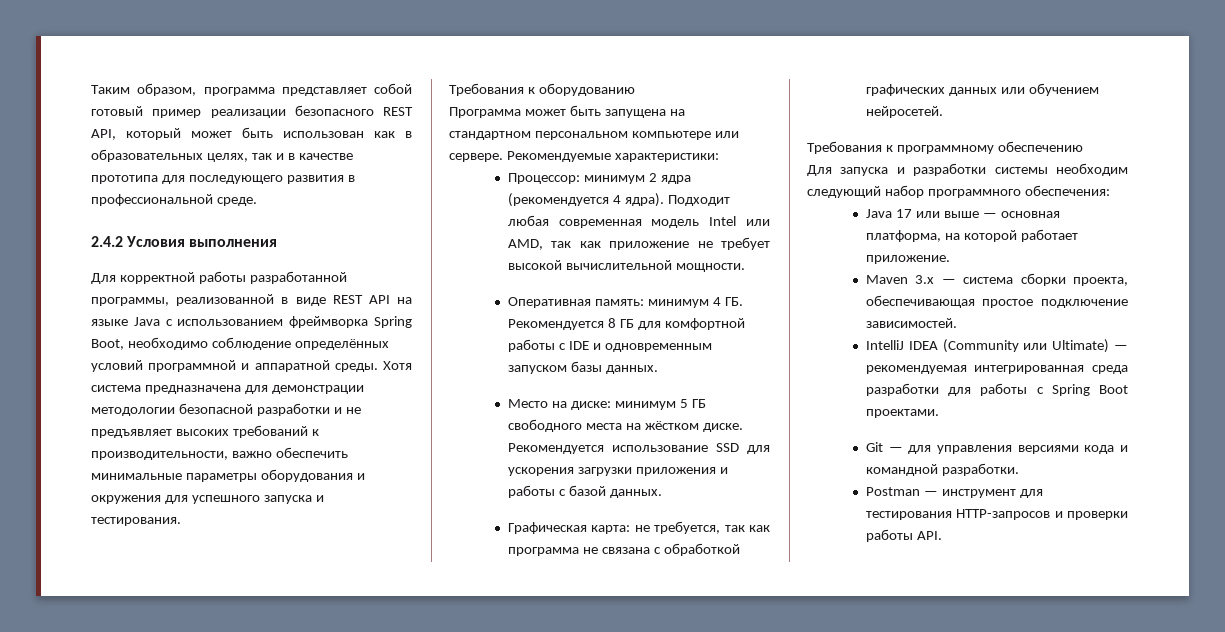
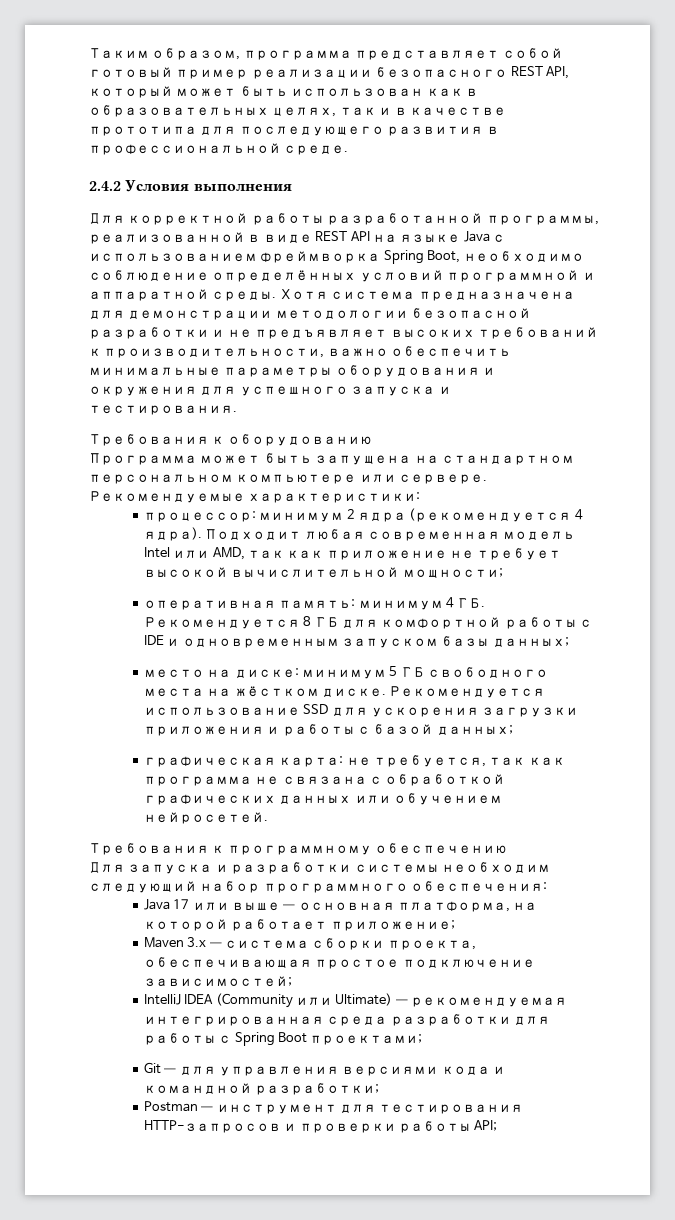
- Процессор: минимум 2 ядра (рекомендуется 4 ядра).
+ процессор: минимум 2 ядра (рекомендуется 4 ядра).
- Подходит любая современная модель Intel или AMD, так как приложение не требует высокой вычислительной мощности.
- Оперативная память: минимум 4 ГБ. Рекомендуется 8 ГБ для комфортной работы с IDE и одновременным запуском базы данных.
- Место на диске: минимум 5 ГБ свободного места на жёстком диске.
+ Подходит любая современная модель Intel или AMD, так как приложение не требует высокой вычислительной мощности;
+ оперативная память: минимум 4 ГБ. Рекомендуется 8 ГБ для комфортной работы с IDE и одновременным запуском базы данных;
+ место на диске: минимум 5 ГБ свободного места на жёстком диске.
- Рекомендуется использование SSD для ускорения загрузки приложения и работы с базой данных.
- Графическая карта: не требуется, так как программа не связана с обработкой графических данных или обучением нейросетей.
+ Рекомендуется использование SSD для ускорения загрузки приложения и работы с базой данных;
+ графическая карта: не требуется, так как программа не связана с обработкой графических данных или обучением нейросетей.
- Java 17 или выше — основная платформа, на которой работает приложение.
+ Java 17 или выше — основная платформа, на которой работает приложение;
- Maven 3.x — система сборки проекта, обеспечивающая простое подключение зависимостей.
+ Maven 3.x — система сборки проекта, обеспечивающая простое подключение зависимостей;
- IntelliJ IDEA (Community или Ultimate) — рекомендуемая интегрированная среда разработки для работы с Spring Boot проектами.
+ IntelliJ IDEA (Community или Ultimate) — рекомендуемая интегрированная среда разработки для работы с Spring Boot проектами;
- Git — для управления версиями кода и командной разработки.
+ Git — для управления версиями кода и командной разработки;
- Postman — инструмент для тестирования HTTP-запросов и проверки работы API.
+ Postman — инструмент для тестирования HTTP-запросов и проверки работы API;

